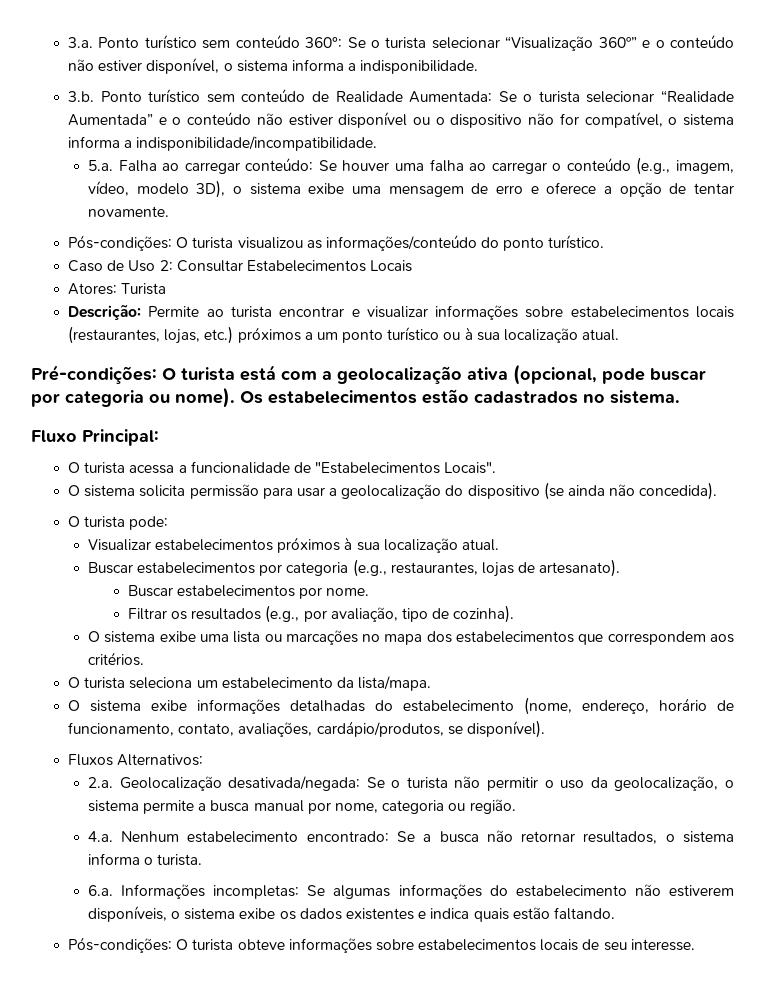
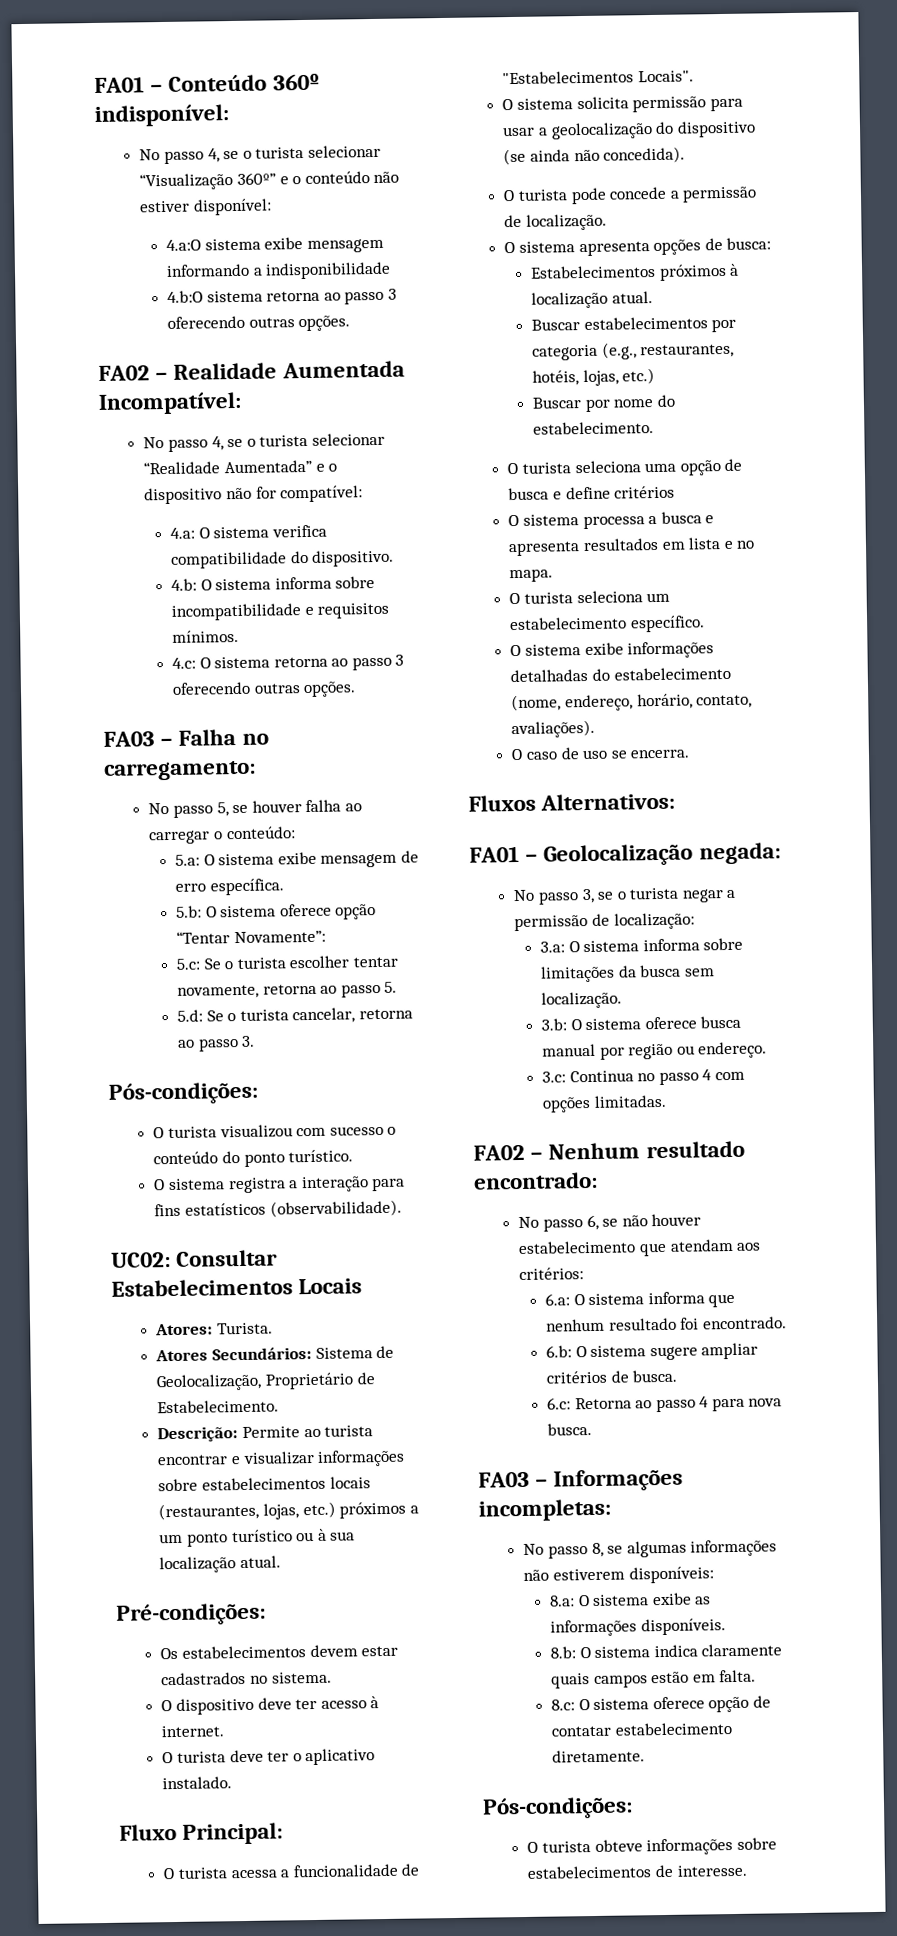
- 3.a. Ponto turístico sem conteúdo 360°: Se o turista selecionar “Visualização 360º” e o conteúdo não estiver disponível, o sistema informa a indisponibilidade.
- 3.b. Ponto turístico sem conteúdo de Realidade Aumentada: Se o turista selecionar “Realidade Aumentada” e o conteúdo não estiver disponível ou o dispositivo não for compatível, o sistema informa a indisponibilidade/incompatibilidade.
- 5.a. Falha ao carregar conteúdo: Se houver uma falha ao carregar o conteúdo (e.g., imagem, vídeo, modelo 3D), o sistema exibe uma mensagem de erro e oferece a opção de tentar novamente.
- Pós-condições: O turista visualizou as informações/conteúdo do ponto turístico.
+ FA01 – Conteúdo 360º indisponível:
+ No passo 4, se o turista selecionar “Visualização 360º” e o conteúdo não estiver disponível:
+ 4.a:O sistema exibe mensagem informando a indisponibilidade
+ 4.b:O sistema retorna ao passo 3 oferecendo outras opções.
+ FA02 – Realidade Aumentada Incompatível:
+ No passo 4, se o turista selecionar “Realidade Aumentada” e o dispositivo não for compatível:
+ 4.a: O sistema verifica compatibilidade do dispositivo.
+ 4.b: O sistema informa sobre incompatibilidade e requisitos mínimos.
+ 4.c: O sistema retorna ao passo 3 oferecendo outras opções.
+ FA03 – Falha no carregamento:
+ No passo 5, se houver falha ao carregar o conteúdo:
+ 5.a: O sistema exibe mensagem de erro específica.
+ 5.b: O sistema oferece opção “Tentar Novamente”:
+ 5.c: Se o turista escolher tentar novamente, retorna ao passo 5.
+ 5.d: Se o turista cancelar, retorna ao passo 3.
+ Pós-condições:
+ O turista visualizou com sucesso o conteúdo do ponto turístico.
- Caso de Uso 2: Consultar Estabelecimentos Locais
- Atores: Turista
+ O sistema registra a interação para fins estatísticos (observabilidade).
+ UC02: Consultar Estabelecimentos Locais
+ Atores: Turista.
+ Atores Secundários: Sistema de Geolocalização, Proprietário de Estabelecimento.
- Pré-condições: O turista está com a geolocalização ativa (opcional, pode buscar por categoria ou nome). Os estabelecimentos estão cadastrados no sistema.
+ Pré-condições:
+ Os estabelecimentos devem estar cadastrados no sistema.
+ O dispositivo deve ter acesso à internet.
+ O turista deve ter o aplicativo instalado.
- O turista pode:
- Visualizar estabelecimentos próximos à sua localização atual.
+ O turista pode concede a permissão de localização.
+ O sistema apresenta opções de busca:
+ Estabelecimentos próximos à localização atual.
- Buscar estabelecimentos por categoria (e.g., restaurantes, lojas de artesanato).
- Buscar estabelecimentos por nome.
- Filtrar os resultados (e.g., por avaliação, tipo de cozinha).
- O sistema exibe uma lista ou marcações no mapa dos estabelecimentos que correspondem aos critérios.
+ Buscar estabelecimentos por categoria (e.g., restaurantes, hotéis, lojas, etc.)
+ Buscar por nome do estabelecimento.
+ O turista seleciona uma opção de busca e define critérios
+ O sistema processa a busca e apresenta resultados em lista e no mapa.
- O turista seleciona um estabelecimento da lista/mapa.
+ O turista seleciona um estabelecimento específico.
- O sistema exibe informações detalhadas do estabelecimento (nome, endereço, horário de funcionamento, contato, avaliações, cardápio/produtos, se disponível).
+ O sistema exibe informações detalhadas do estabelecimento (nome, endereço, horário, contato, avaliações).
+ O caso de uso se encerra.
  Fluxos Alternativos:
- 2.a. Geolocalização desativada/negada: Se o turista não permitir o uso da geolocalização, o sistema permite a busca manual por nome, categoria ou região.
- 4.a. Nenhum estabelecimento encontrado: Se a busca não retornar resultados, o sistema informa o turista.
- 6.a. Informações incompletas: Se algumas informações do estabelecimento não estiverem disponíveis, o sistema exibe os dados existentes e indica quais estão faltando.
- Pós-condições: O turista obteve informações sobre estabelecimentos locais de seu interesse.
+ FA01 – Geolocalização negada:
+ No passo 3, se o turista negar a permissão de localização:
+ 3.a: O sistema informa sobre limitações da busca sem localização.
+ 3.b: O sistema oferece busca manual por região ou endereço.
+ 3.c: Continua no passo 4 com opções limitadas.
+ FA02 – Nenhum resultado encontrado:
+ No passo 6, se não houver estabelecimento que atendam aos critérios:
+ 6.a: O sistema informa que nenhum resultado foi encontrado.
+ 6.b: O sistema sugere ampliar critérios de busca.
+ 6.c: Retorna ao passo 4 para nova busca.
+ FA03 – Informações incompletas:
+ No passo 8, se algumas informações não estiverem disponíveis:
+ 8.a: O sistema exibe as informações disponíveis.
+ 8.b: O sistema indica claramente quais campos estão em falta.
+ 8.c: O sistema oferece opção de contatar estabelecimento diretamente.
+ Pós-condições:
+ O turista obteve informações sobre estabelecimentos de interesse.

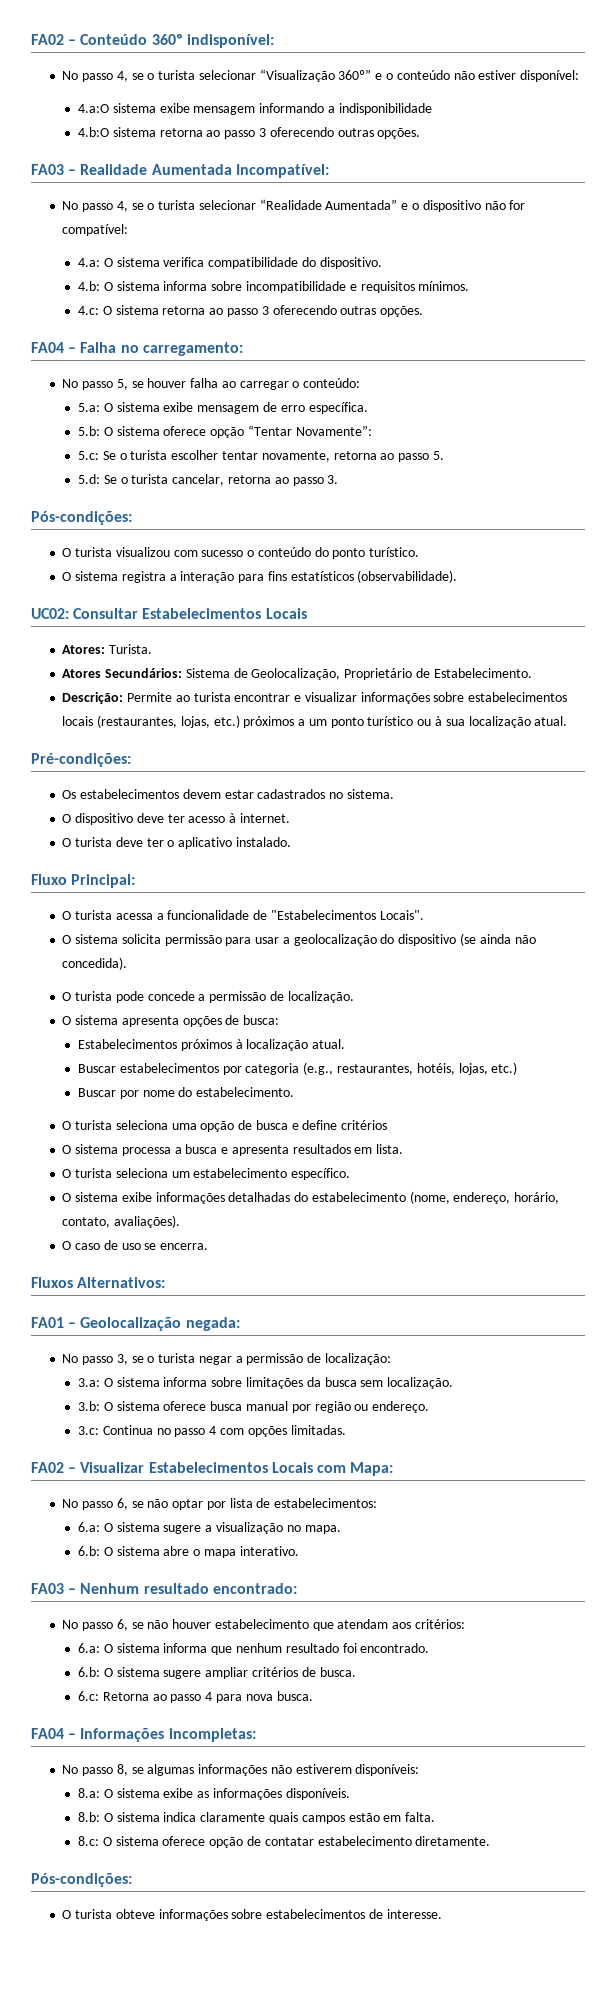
- FA01 – Conteúdo 360º indisponível:
+ FA02 – Conteúdo 360º indisponível:
- FA02 – Realidade Aumentada Incompatível:
+ FA03 – Realidade Aumentada Incompatível:
- FA03 – Falha no carregamento:
+ FA04 – Falha no carregamento:
- O sistema processa a busca e apresenta resultados em lista e no mapa.
+ O sistema processa a busca e apresenta resultados em lista.
- FA02 – Nenhum resultado encontrado:
+ FA02 – Visualizar Estabelecimentos Locais com Mapa:
+ No passo 6, se não optar por lista de estabelecimentos:
+ 6.a: O sistema sugere a visualização no mapa.
+ 6.b: O sistema abre o mapa interativo.
+ FA03 – Nenhum resultado encontrado:
- FA03 – Informações incompletas:
+ FA04 – Informações incompletas:

